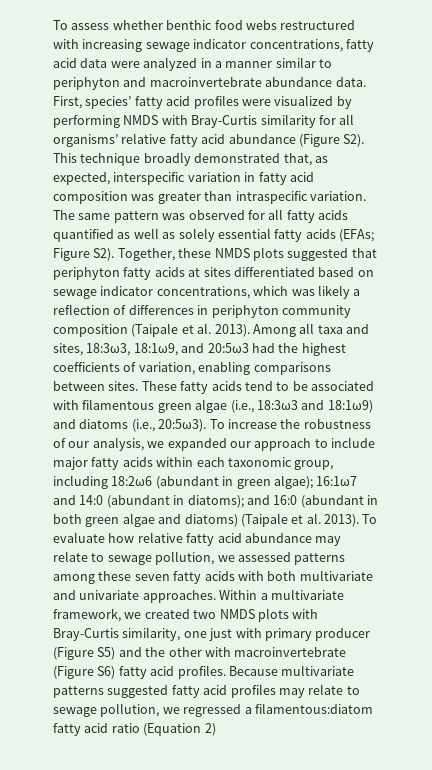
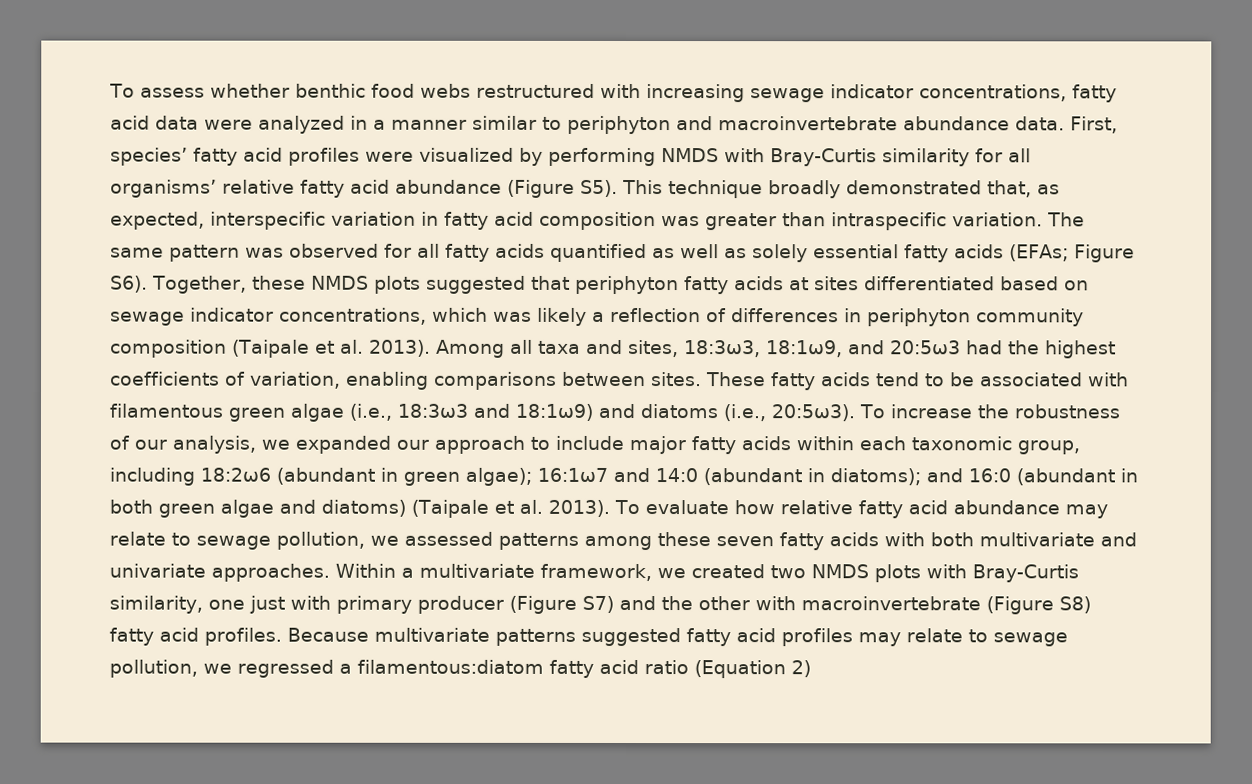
- First, species’ fatty acid profiles were visualized by performing NMDS with Bray-Curtis similarity for all organisms’ relative fatty acid abundance (Figure S2). This technique broadly demonstrated that, as expected, interspecific variation in fatty acid composition was greater than intraspecific variation.
+ First, species’ fatty acid profiles were visualized by performing NMDS with Bray-Curtis similarity for all organisms’ relative fatty acid abundance (Figure S5). This technique broadly demonstrated that, as expected, interspecific variation in fatty acid composition was greater than intraspecific variation.
- The same pattern was observed for all fatty acids quantified as well as solely essential fatty acids (EFAs; Figure S2). Together, these NMDS plots suggested that periphyton fatty acids at sites differentiated based on sewage indicator concentrations, which was likely a reflection of differences in periphyton community composition (Taipale et al. 2013).
+ The same pattern was observed for all fatty acids quantified as well as solely essential fatty acids (EFAs; Figure S6). Together, these NMDS plots suggested that periphyton fatty acids at sites differentiated based on sewage indicator concentrations, which was likely a reflection of differences in periphyton community composition (Taipale et al. 2013).
- Within a multivariate framework, we created two NMDS plots with Bray-Curtis similarity, one just with primary producer (Figure S5) and the other with macroinvertebrate (Figure S6) fatty acid profiles.
+ Within a multivariate framework, we created two NMDS plots with Bray-Curtis similarity, one just with primary producer (Figure S7) and the other with macroinvertebrate (Figure S8) fatty acid profiles.

